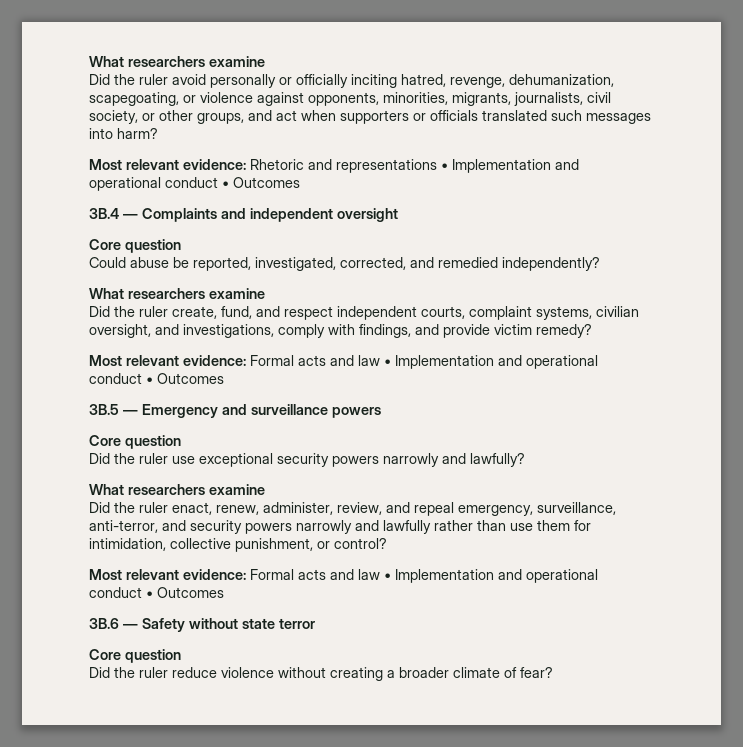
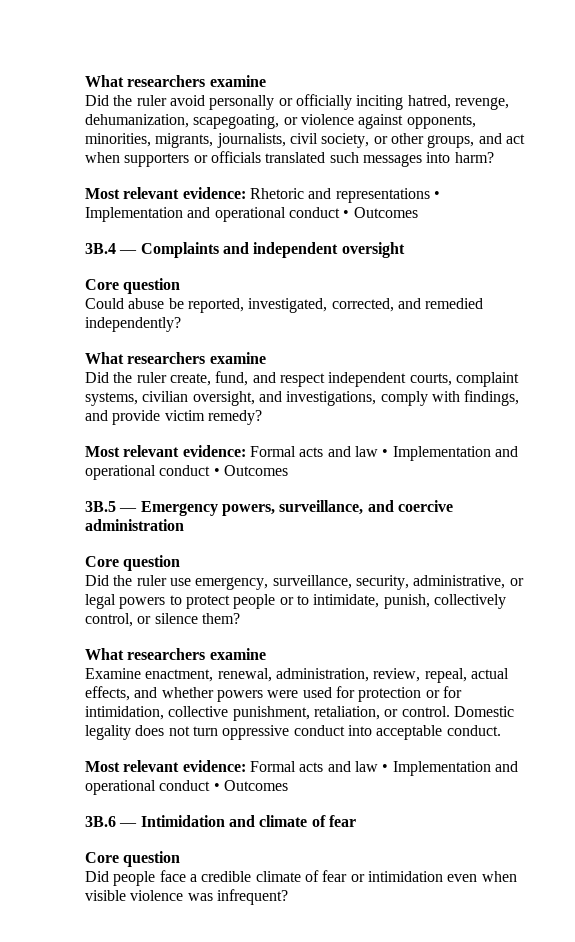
- 3B.5 — Emergency and surveillance powers
+ 3B.5 — Emergency powers, surveillance, and coercive administration
- Did the ruler use exceptional security powers narrowly and lawfully?
+ Did the ruler use emergency, surveillance, security, administrative, or legal powers to protect people or to intimidate, punish, collectively control, or silence them?
  What researchers examine
- Did the ruler enact, renew, administer, review, and repeal emergency, surveillance, anti-terror, and security powers narrowly and lawfully rather than use them for intimidation, collective punishment, or control?
+ Examine enactment, renewal, administration, review, repeal, actual effects, and whether powers were used for protection or for intimidation, collective punishment, retaliation, or control. Domestic legality does not turn oppressive conduct into acceptable conduct.
- 3B.6 — Safety without state terror
+ 3B.6 — Intimidation and climate of fear
  Core question
- Did the ruler reduce violence without creating a broader climate of fear?
+ Did people face a credible climate of fear or intimidation even when visible violence was infrequent?

